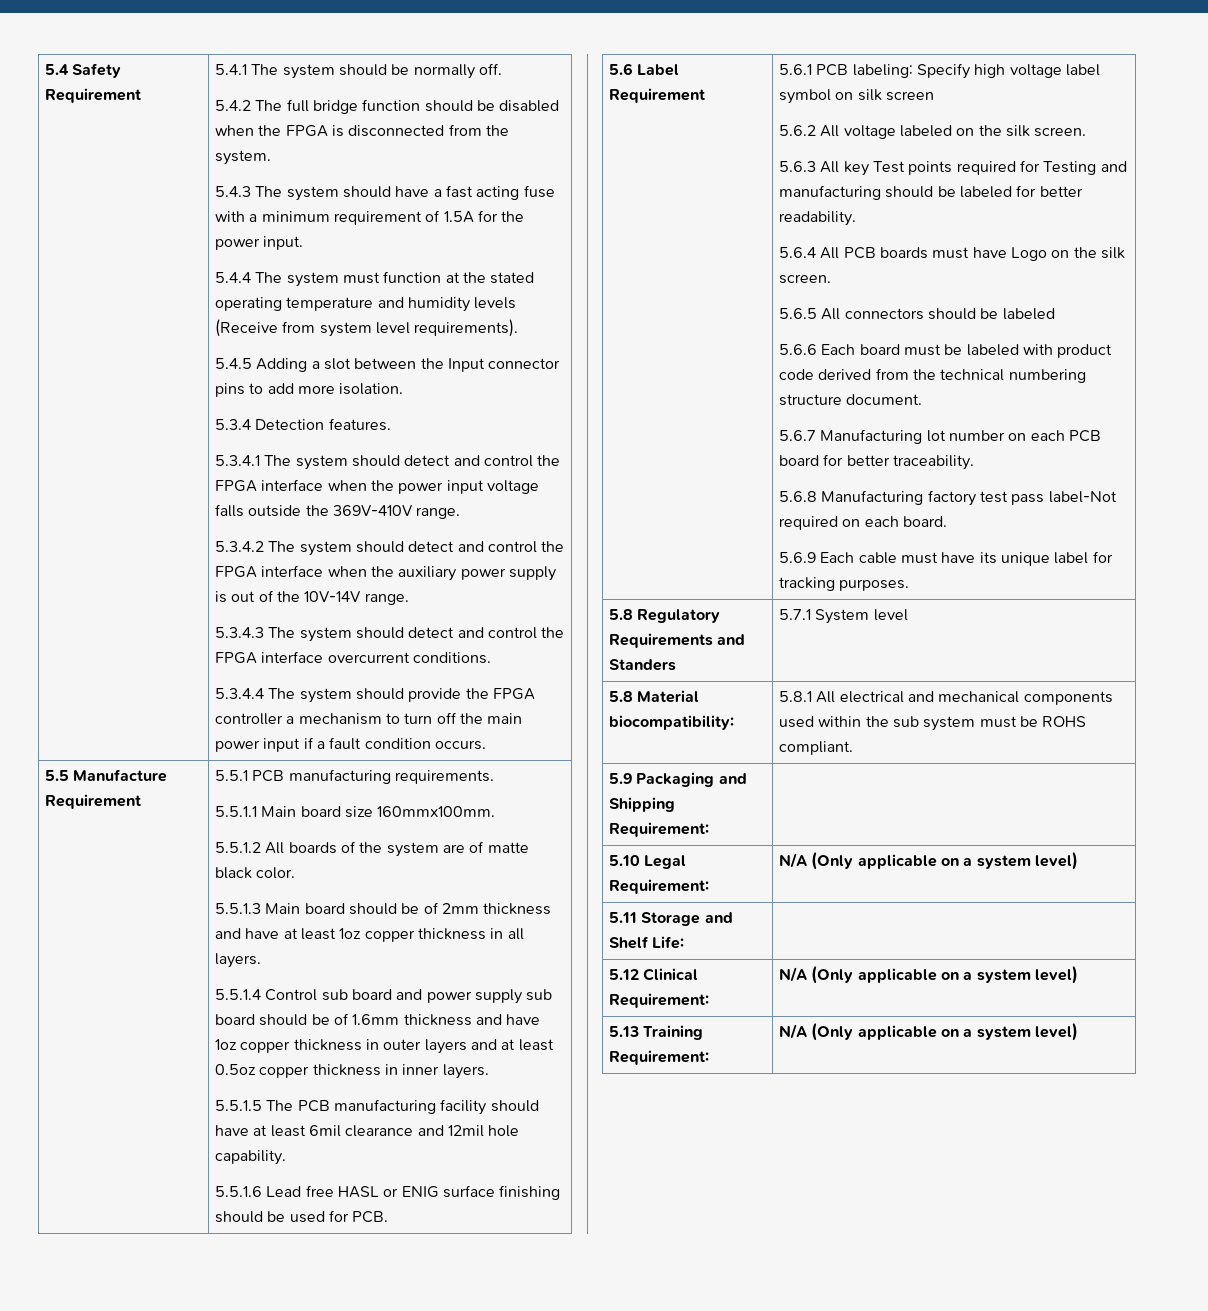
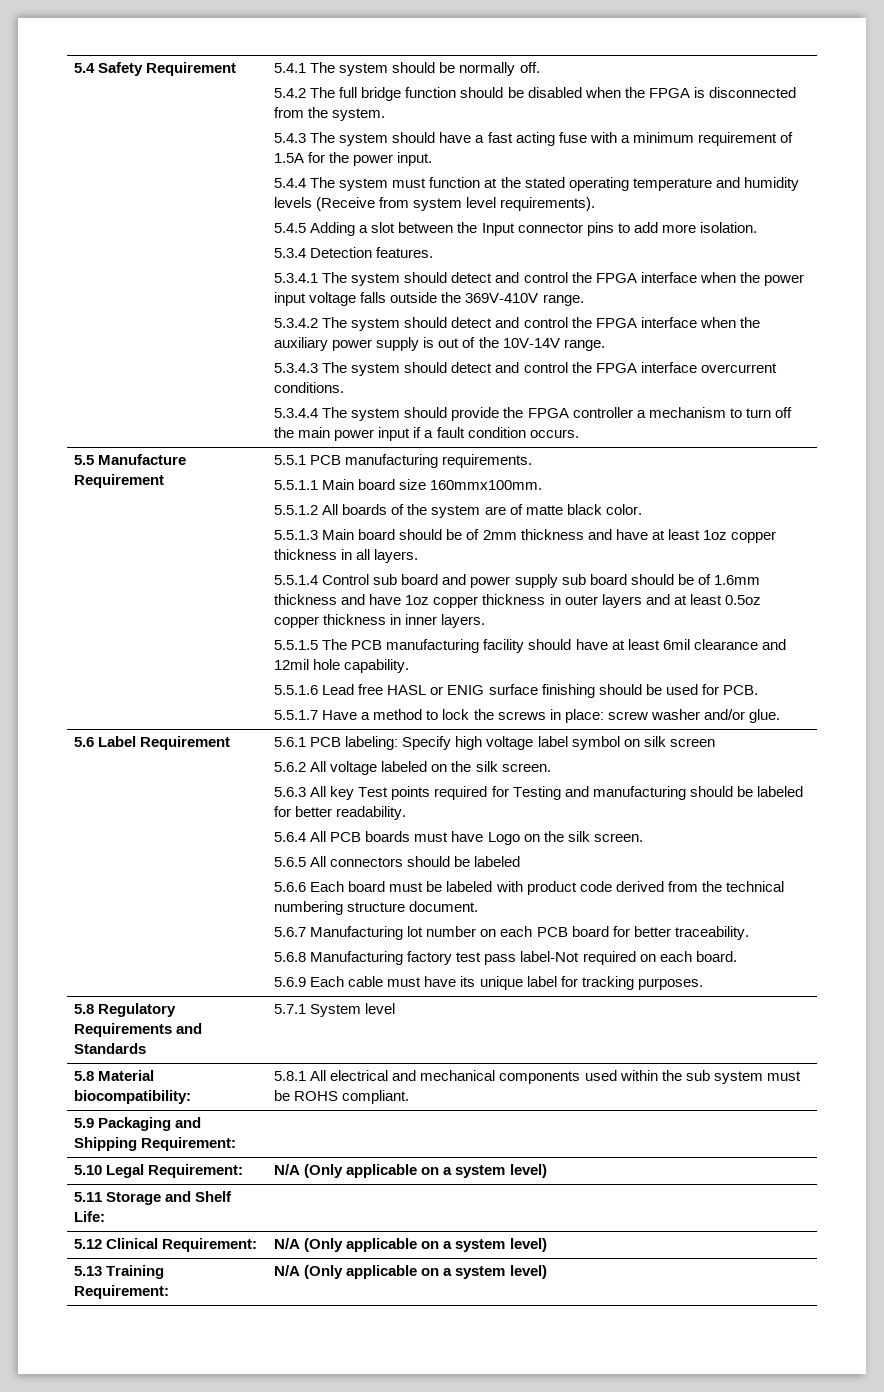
+ 5.5.1.7 Have a method to lock the screws in place: screw washer and/or glue.
- 5.8 Regulatory Requirements and Standers | 5.7.1 System level
+ 5.8 Regulatory Requirements and Standards | 5.7.1 System level

